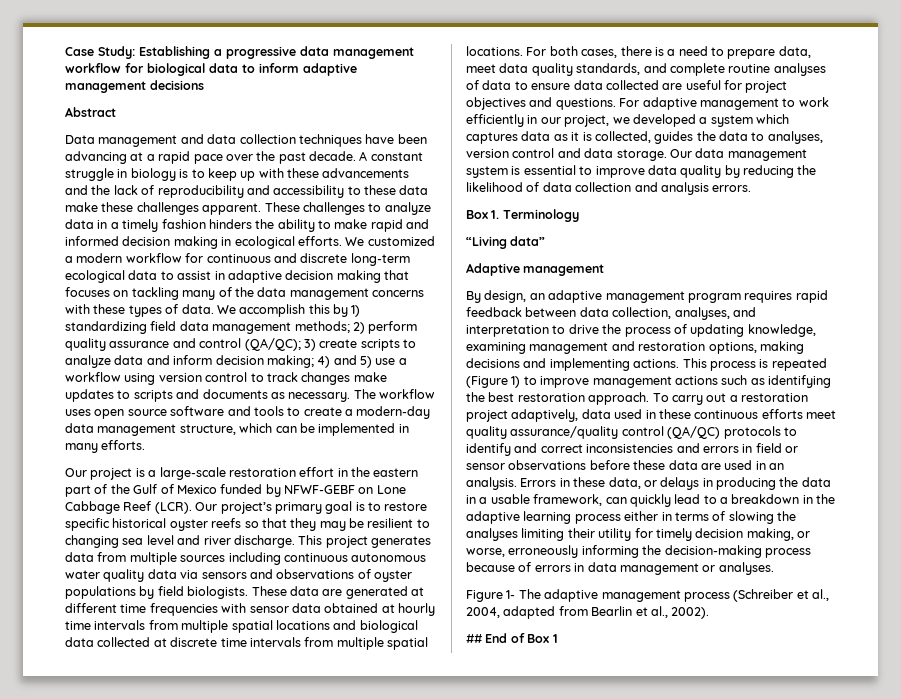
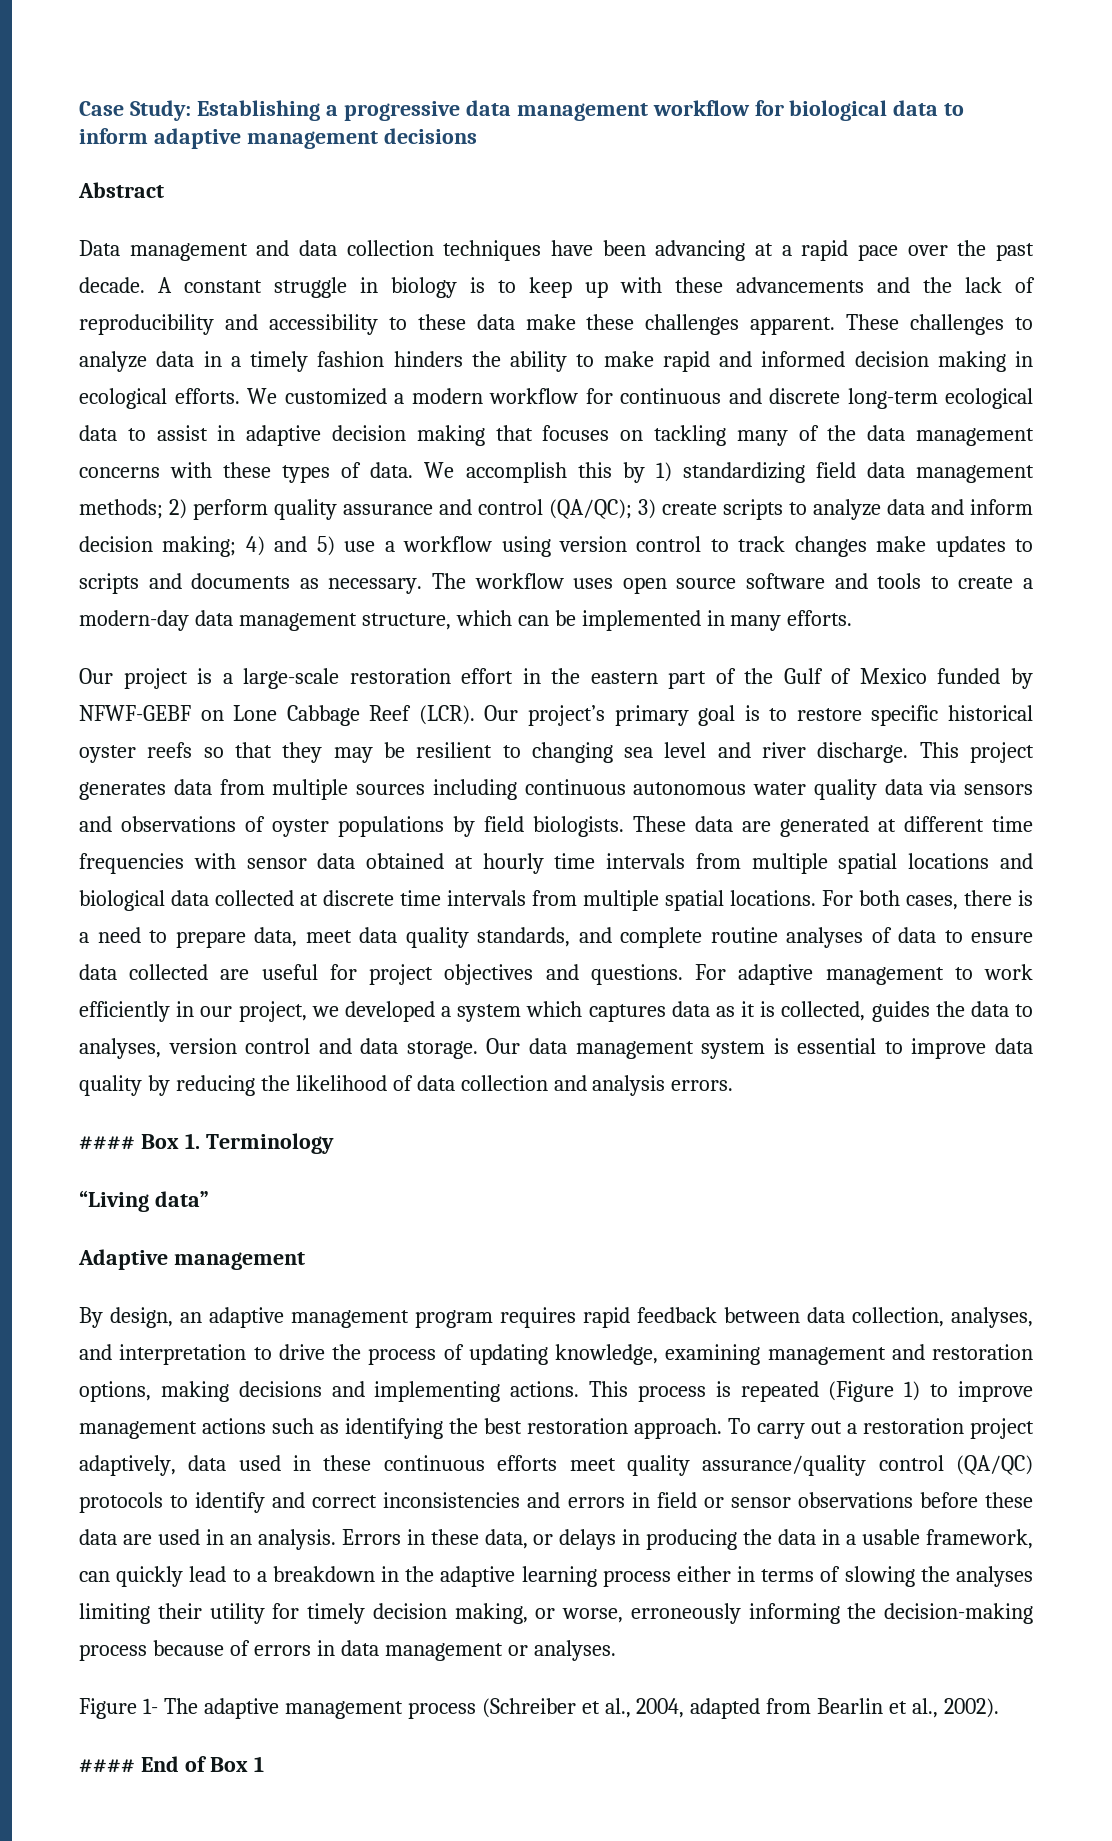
- Box 1. Terminology
+ #### Box 1. Terminology
- ## End of Box 1
+ #### End of Box 1

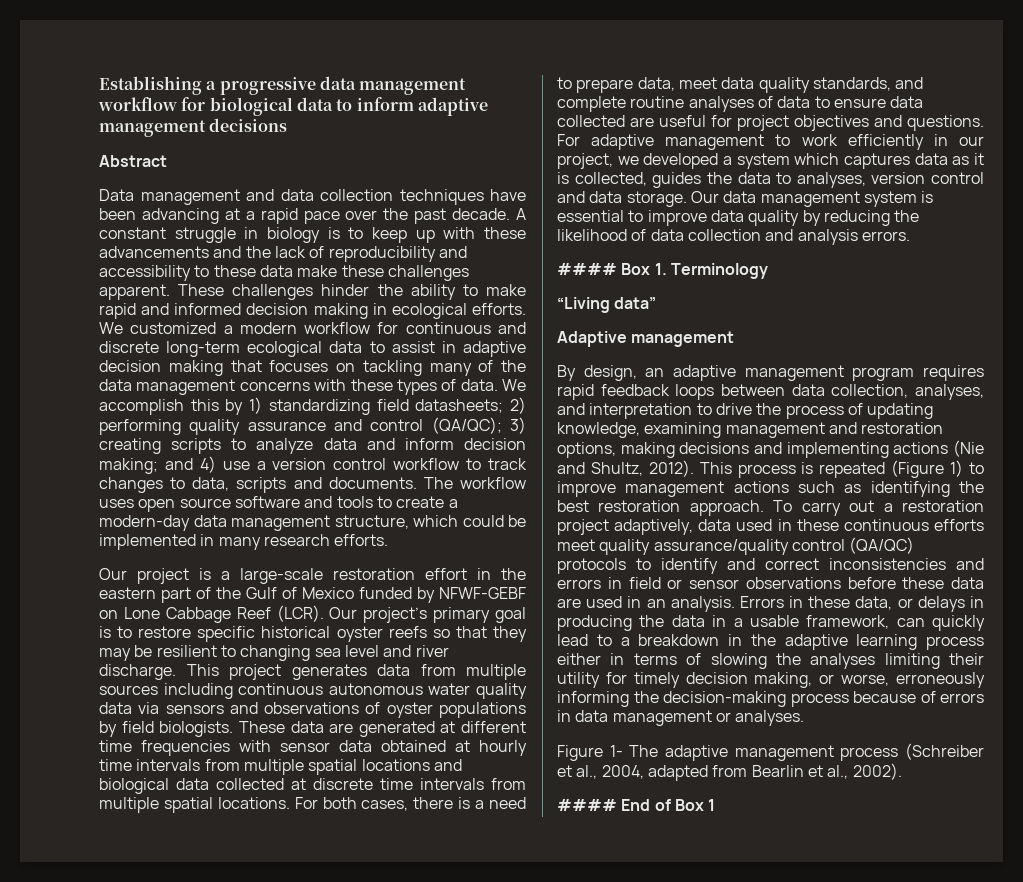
- Case Study: Establishing a progressive data management workflow for biological data to inform adaptive management decisions
+ Establishing a progressive data management workflow for biological data to inform adaptive management decisions
- These challenges to analyze data in a timely fashion hinders the ability to make rapid and informed decision making in ecological efforts.
+ These challenges hinder the ability to make rapid and informed decision making in ecological efforts.
- We accomplish this by 1) standardizing field data management methods; 2) perform quality assurance and control (QA/QC); 3) create scripts to analyze data and inform decision making; 4) and 5) use a workflow using version control to track changes make updates to scripts and documents as necessary.
+ We accomplish this by 1) standardizing field datasheets; 2) performing quality assurance and control (QA/QC); 3) creating scripts to analyze data and inform decision making; and 4) use a version control workflow to track changes to data, scripts and documents.
- The workflow uses open source software and tools to create a modern-day data management structure, which can be implemented in many efforts.
+ The workflow uses open source software and tools to create a modern-day data management structure, which could be implemented in many research efforts.
- By design, an adaptive management program requires rapid feedback between data collection, analyses, and interpretation to drive the process of updating knowledge, examining management and restoration options, making decisions and implementing actions.
+ By design, an adaptive management program requires rapid feedback loops between data collection, analyses, and interpretation to drive the process of updating knowledge, examining management and restoration options, making decisions and implementing actions (Nie and Shultz, 2012).

